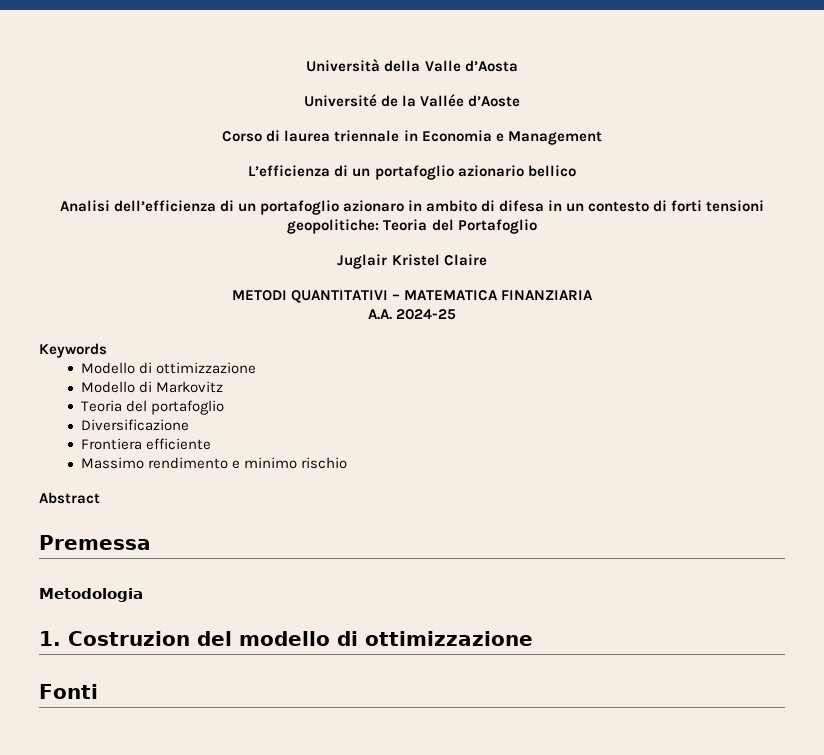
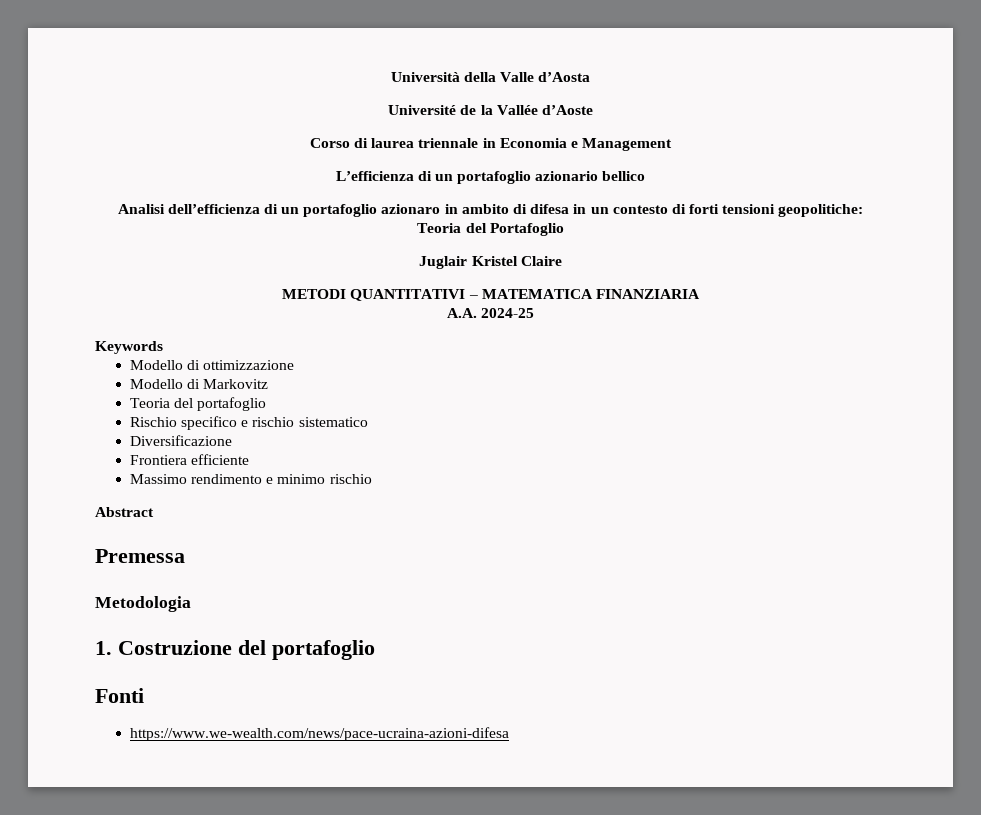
+ Rischio specifico e rischio sistematico
- 1. Costruzion del modello di ottimizzazione
+ 1. Costruzione del portafoglio
+ https://www.we-wealth.com/news/pace-ucraina-azioni-difesa

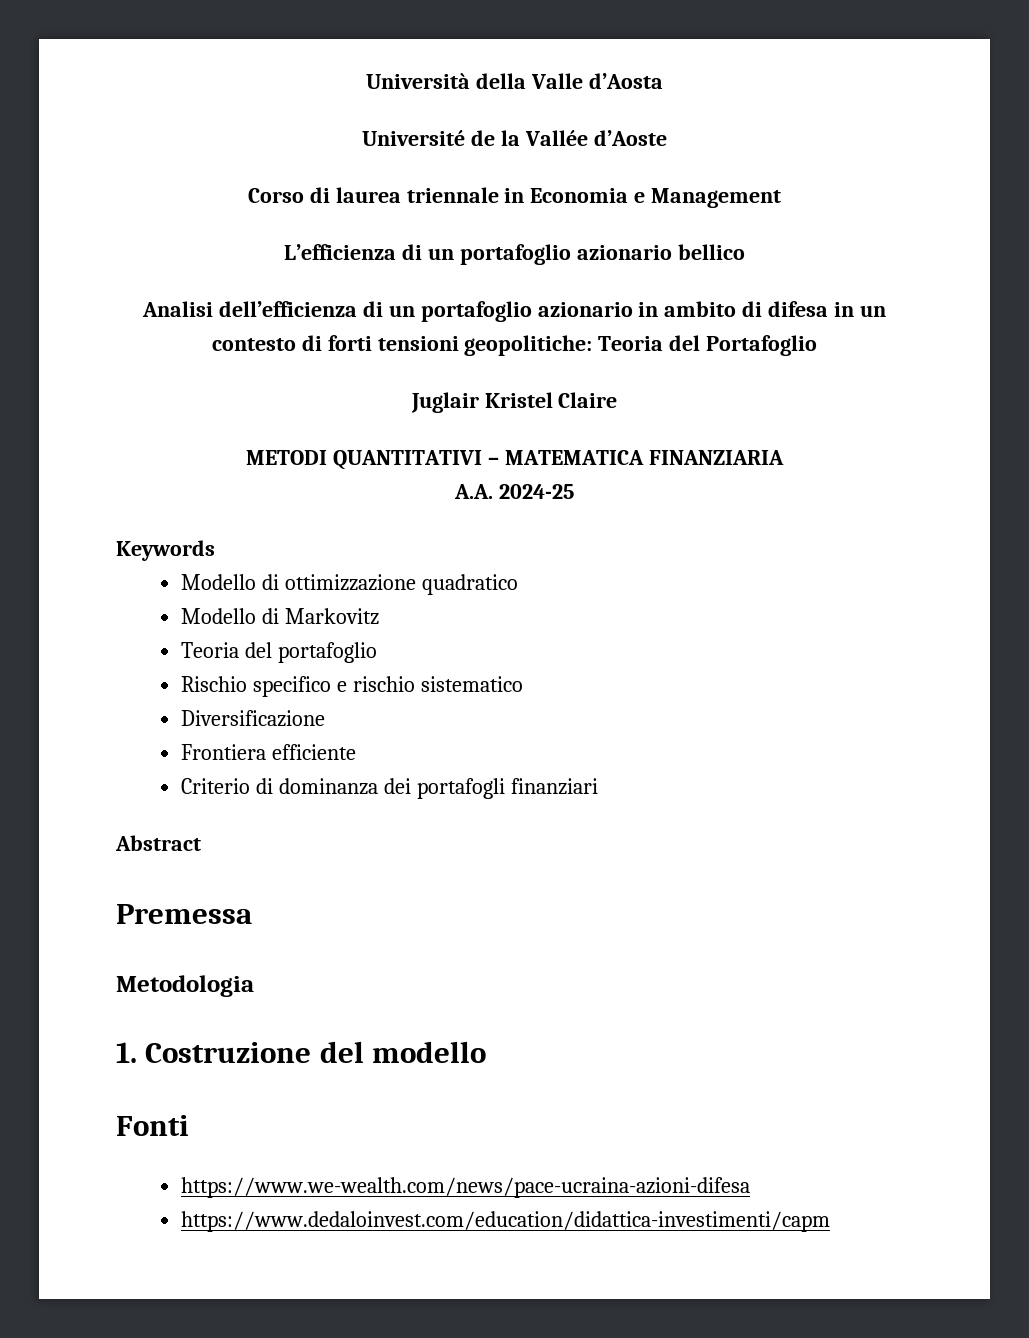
- Analisi dell’efficienza di un portafoglio azionaro in ambito di difesa in un contesto di forti tensioni geopolitiche: Teoria del Portafoglio
+ Analisi dell’efficienza di un portafoglio azionario in ambito di difesa in un contesto di forti tensioni geopolitiche: Teoria del Portafoglio
- Modello di ottimizzazione
+ Modello di ottimizzazione quadratico
- Massimo rendimento e minimo rischio
+ Criterio di dominanza dei portafogli finanziari
- 1. Costruzione del portafoglio
+ 1. Costruzione del modello
+ https://www.dedaloinvest.com/education/didattica-investimenti/capm

